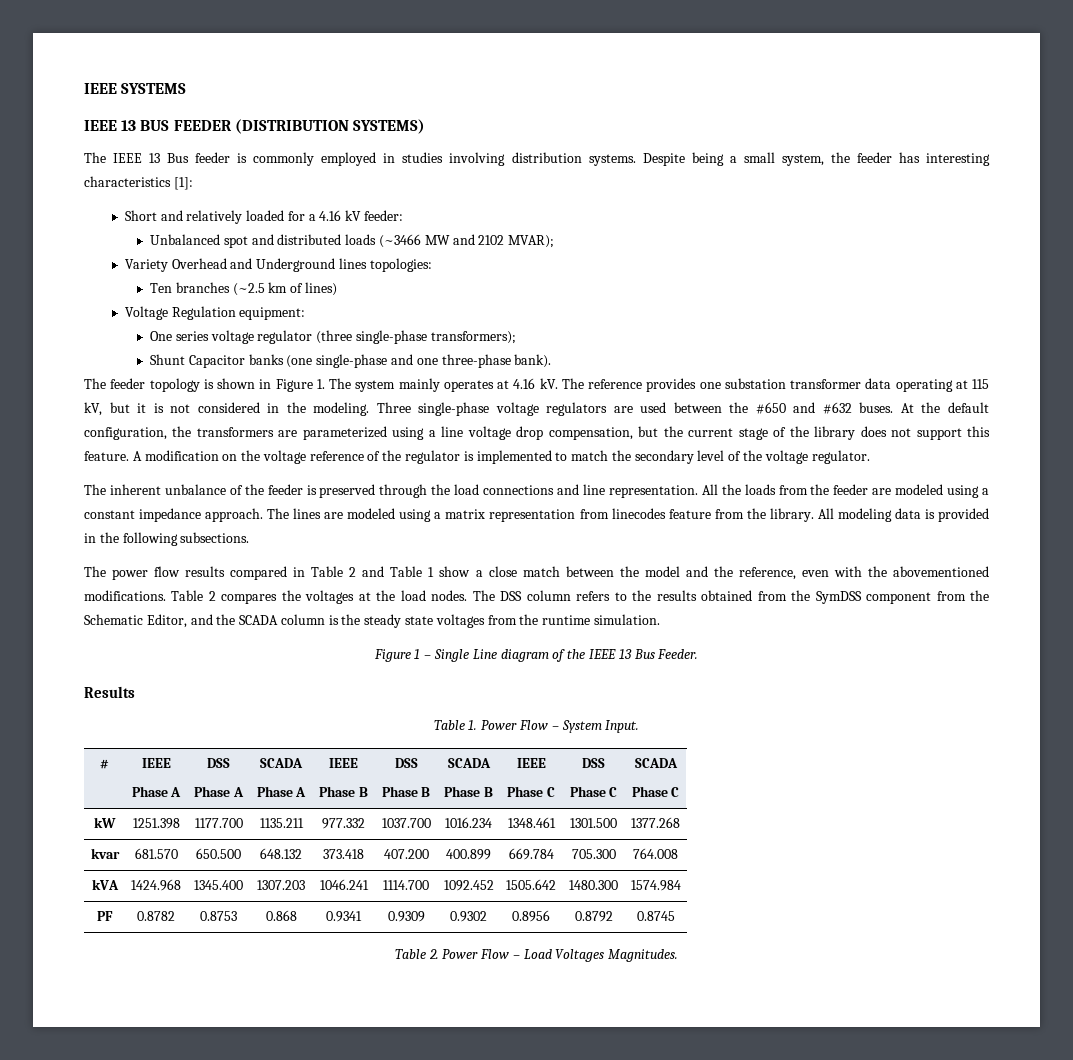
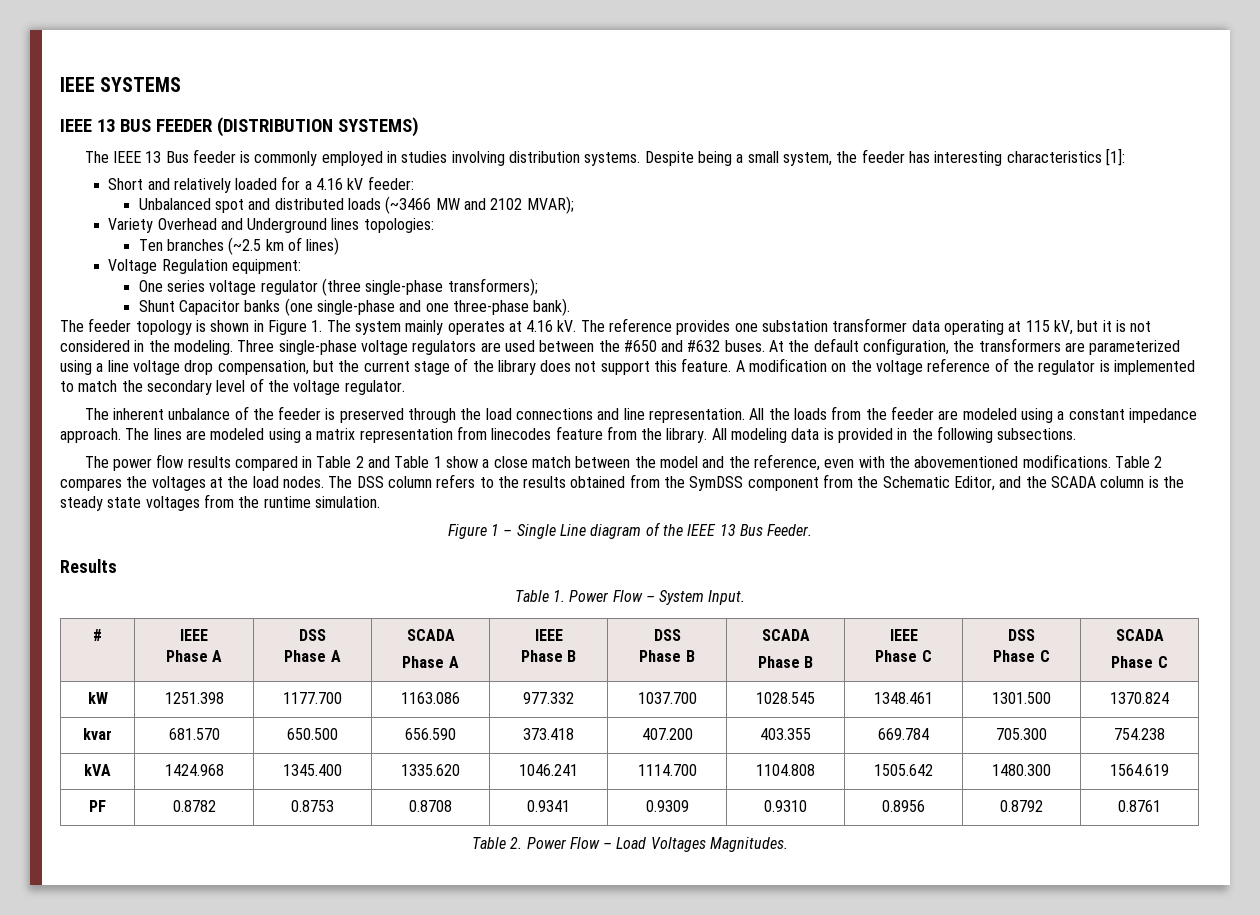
- kW | 1251.398 | 1177.700 | 1135.211 | 977.332 | 1037.700 | 1016.234 | 1348.461 | 1301.500 | 1377.268
+ kW | 1251.398 | 1177.700 | 1163.086 | 977.332 | 1037.700 | 1028.545 | 1348.461 | 1301.500 | 1370.824
- kvar | 681.570 | 650.500 | 648.132 | 373.418 | 407.200 | 400.899 | 669.784 | 705.300 | 764.008
+ kvar | 681.570 | 650.500 | 656.590 | 373.418 | 407.200 | 403.355 | 669.784 | 705.300 | 754.238
- kVA | 1424.968 | 1345.400 | 1307.203 | 1046.241 | 1114.700 | 1092.452 | 1505.642 | 1480.300 | 1574.984
+ kVA | 1424.968 | 1345.400 | 1335.620 | 1046.241 | 1114.700 | 1104.808 | 1505.642 | 1480.300 | 1564.619
- PF | 0.8782 | 0.8753 | 0.868 | 0.9341 | 0.9309 | 0.9302 | 0.8956 | 0.8792 | 0.8745
+ PF | 0.8782 | 0.8753 | 0.8708 | 0.9341 | 0.9309 | 0.9310 | 0.8956 | 0.8792 | 0.8761

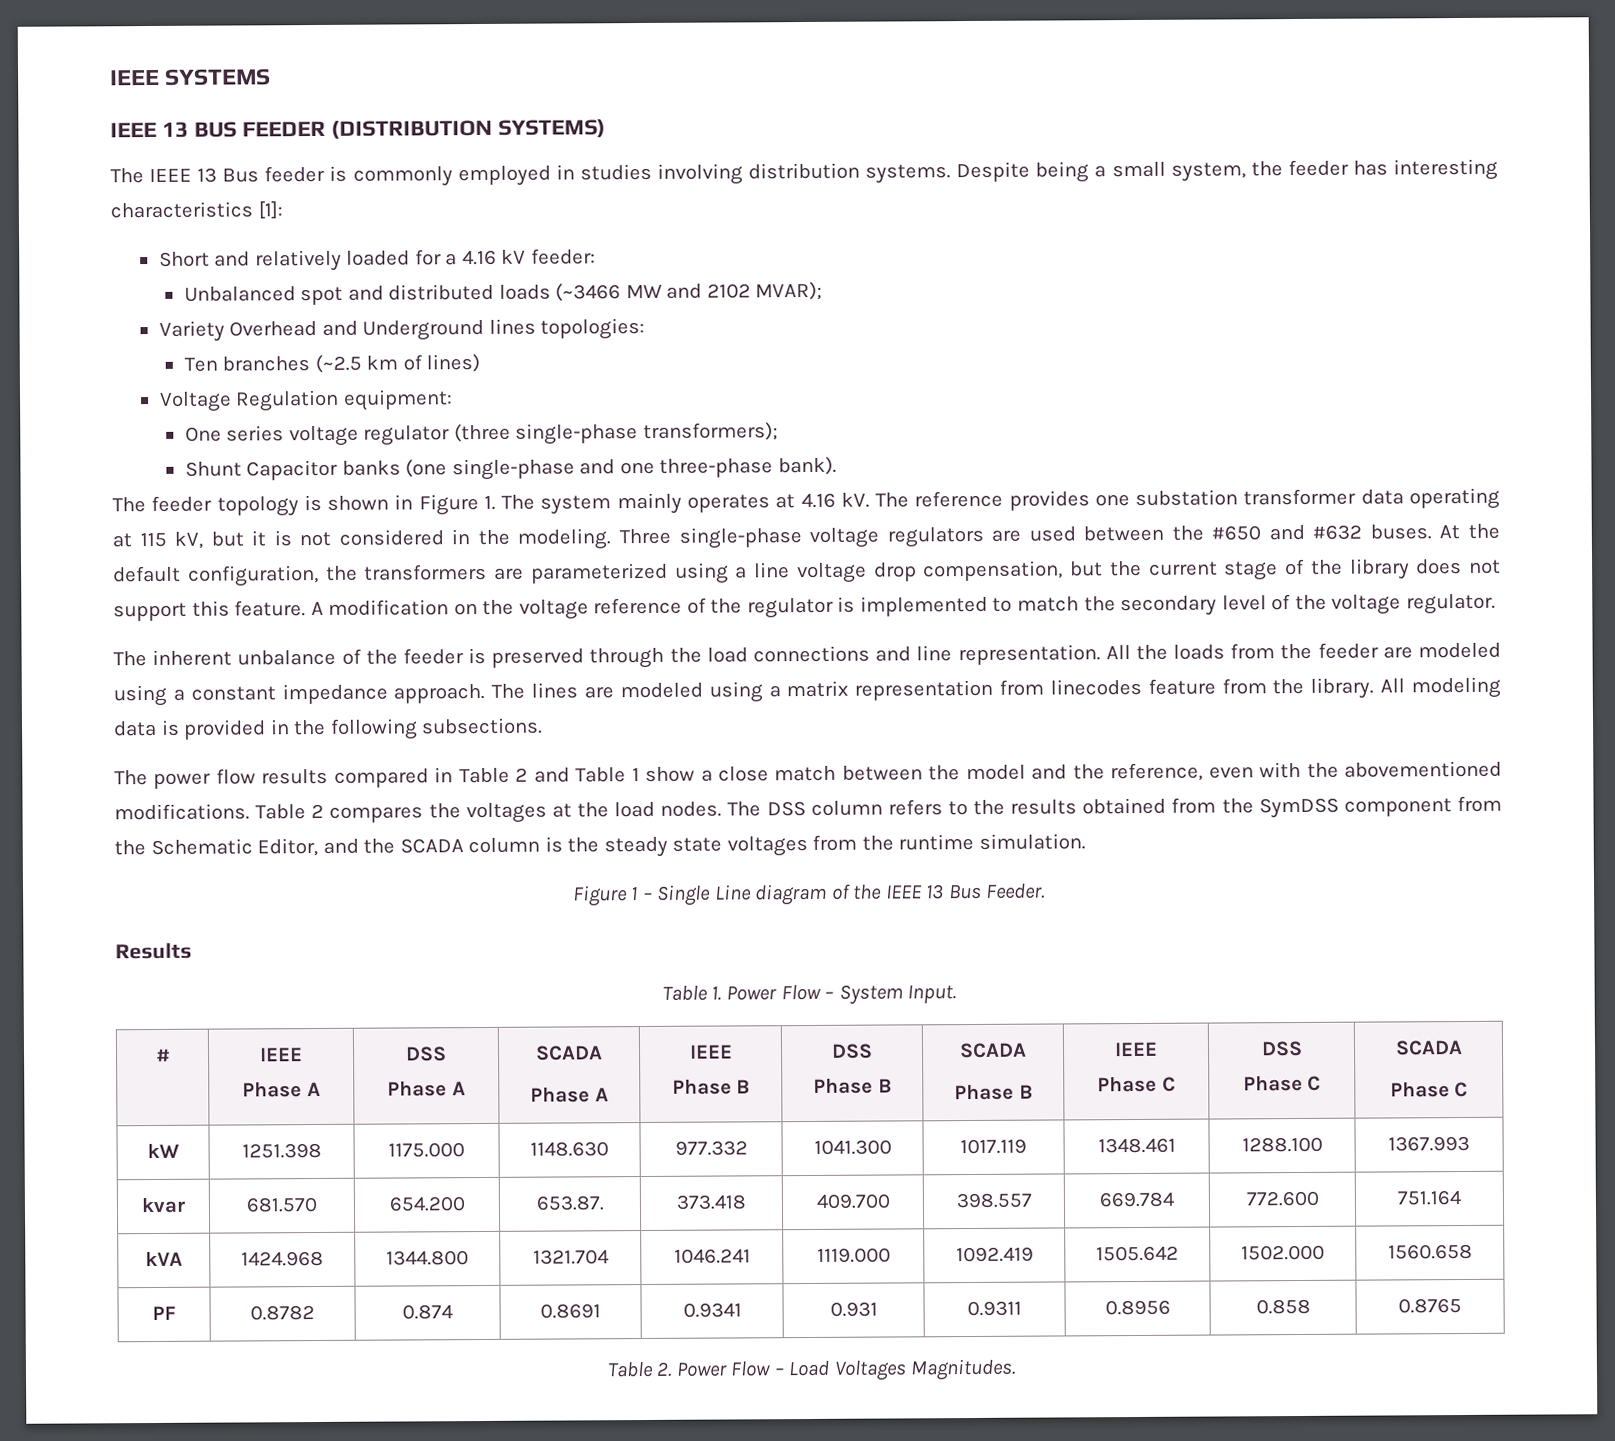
- kW | 1251.398 | 1177.700 | 1163.086 | 977.332 | 1037.700 | 1028.545 | 1348.461 | 1301.500 | 1370.824
+ kW | 1251.398 | 1175.000 | 1148.630 | 977.332 | 1041.300 | 1017.119 | 1348.461 | 1288.100 | 1367.993
- kvar | 681.570 | 650.500 | 656.590 | 373.418 | 407.200 | 403.355 | 669.784 | 705.300 | 754.238
+ kvar | 681.570 | 654.200 | 653.87. | 373.418 | 409.700 | 398.557 | 669.784 | 772.600 | 751.164
- kVA | 1424.968 | 1345.400 | 1335.620 | 1046.241 | 1114.700 | 1104.808 | 1505.642 | 1480.300 | 1564.619
+ kVA | 1424.968 | 1344.800 | 1321.704 | 1046.241 | 1119.000 | 1092.419 | 1505.642 | 1502.000 | 1560.658
- PF | 0.8782 | 0.8753 | 0.8708 | 0.9341 | 0.9309 | 0.9310 | 0.8956 | 0.8792 | 0.8761
+ PF | 0.8782 | 0.874 | 0.8691 | 0.9341 | 0.931 | 0.9311 | 0.8956 | 0.858 | 0.8765

